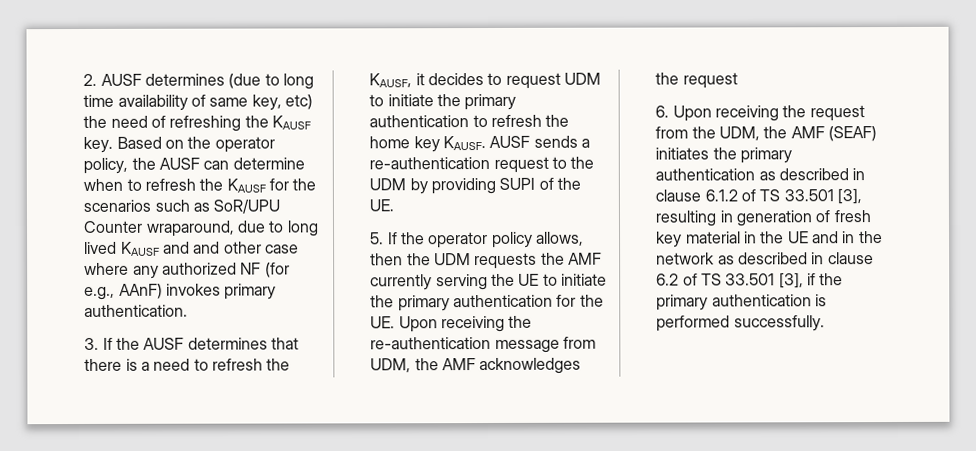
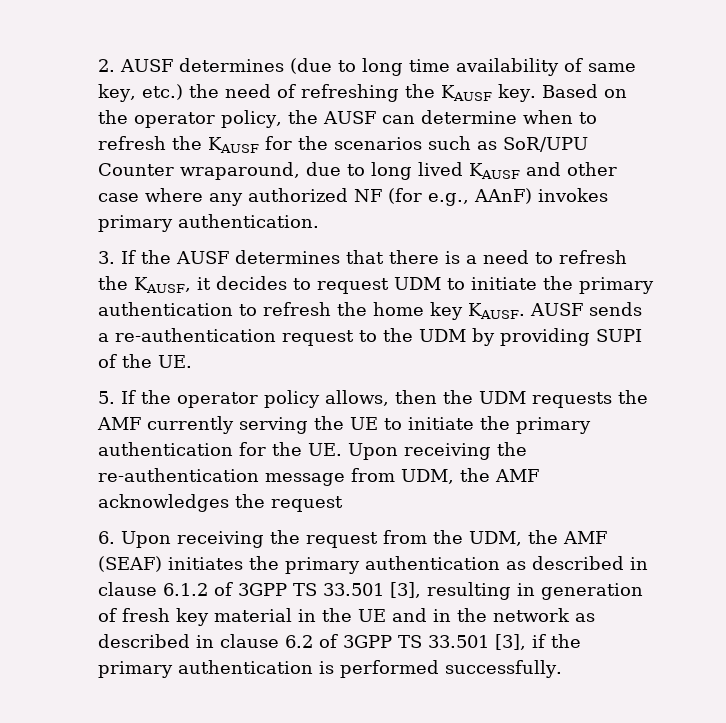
- 2. AUSF determines (due to long time availability of same key, etc) the need of refreshing the KAUSF key.
+ 2. AUSF determines (due to long time availability of same key, etc.) the need of refreshing the KAUSF key.
- Based on the operator policy, the AUSF can determine when to refresh the KAUSF for the scenarios such as SoR/UPU Counter wraparound, due to long lived KAUSF and and other case where any authorized NF (for e.g., AAnF) invokes primary authentication.
+ Based on the operator policy, the AUSF can determine when to refresh the KAUSF for the scenarios such as SoR/UPU Counter wraparound, due to long lived KAUSF and other case where any authorized NF (for e.g., AAnF) invokes primary authentication.
- 6. Upon receiving the request from the UDM, the AMF (SEAF) initiates the primary authentication as described in clause 6.1.2 of TS 33.501 [3], resulting in generation of fresh key material in the UE and in the network as described in clause 6.2 of TS 33.501 [3], if the primary authentication is performed successfully.
+ 6. Upon receiving the request from the UDM, the AMF (SEAF) initiates the primary authentication as described in clause 6.1.2 of 3GPP TS 33.501 [3], resulting in generation of fresh key material in the UE and in the network as described in clause 6.2 of 3GPP TS 33.501 [3], if the primary authentication is performed successfully.

